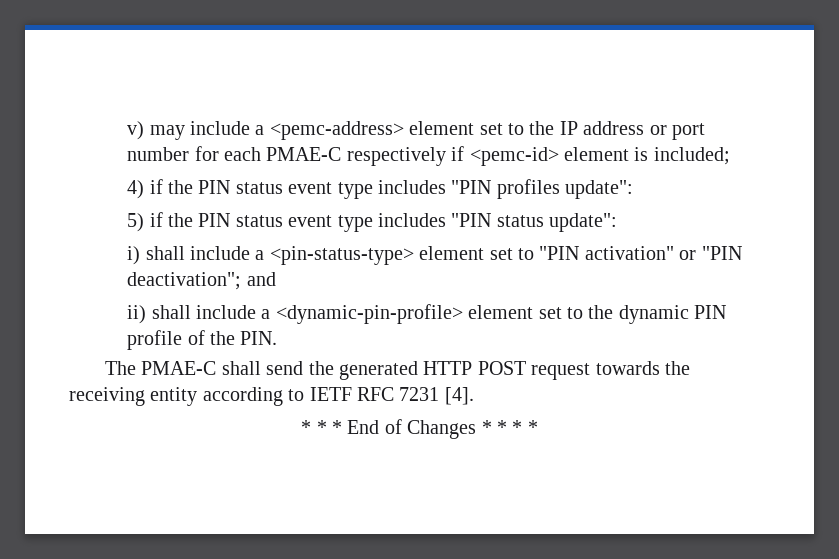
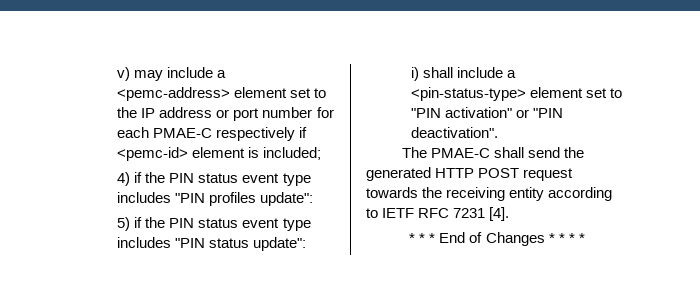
- i) shall include a <pin-status-type> element set to "PIN activation" or "PIN deactivation"; and
- ii) shall include a <dynamic-pin-profile> element set to the dynamic PIN profile of the PIN.
+ i) shall include a <pin-status-type> element set to "PIN activation" or "PIN deactivation".

